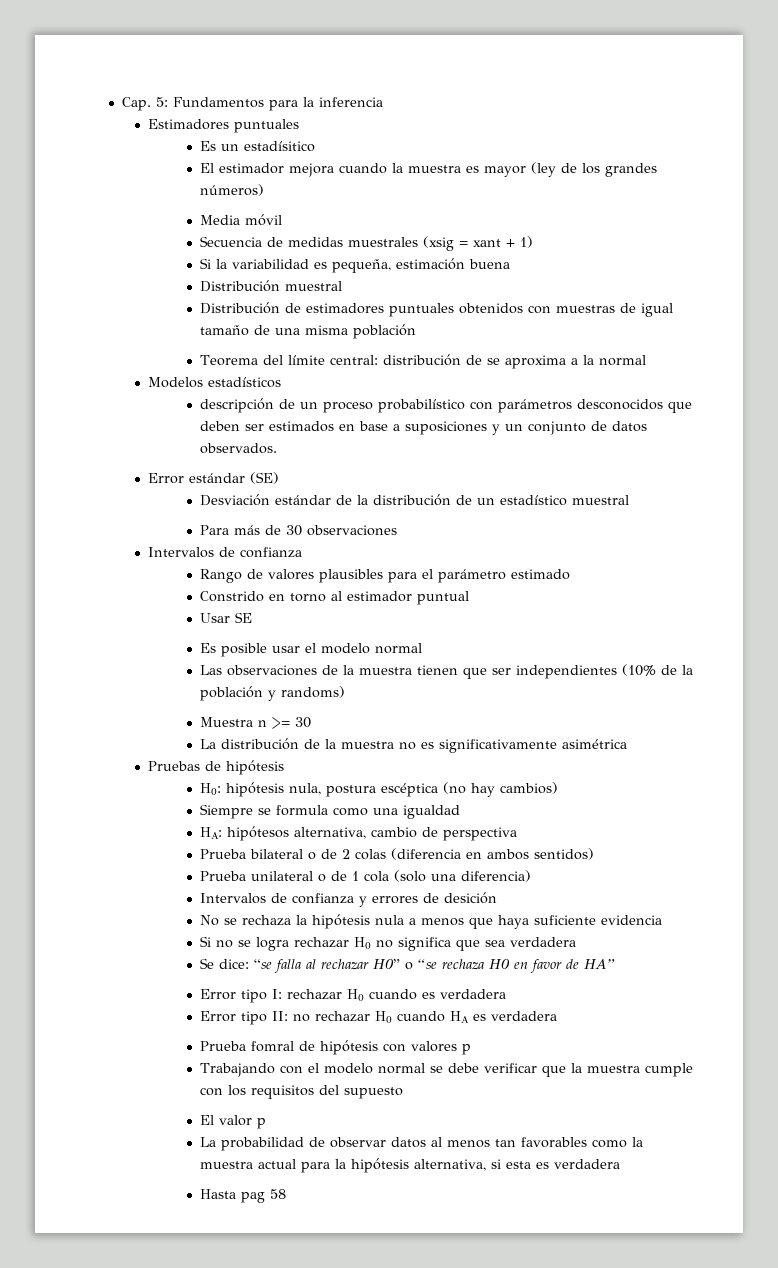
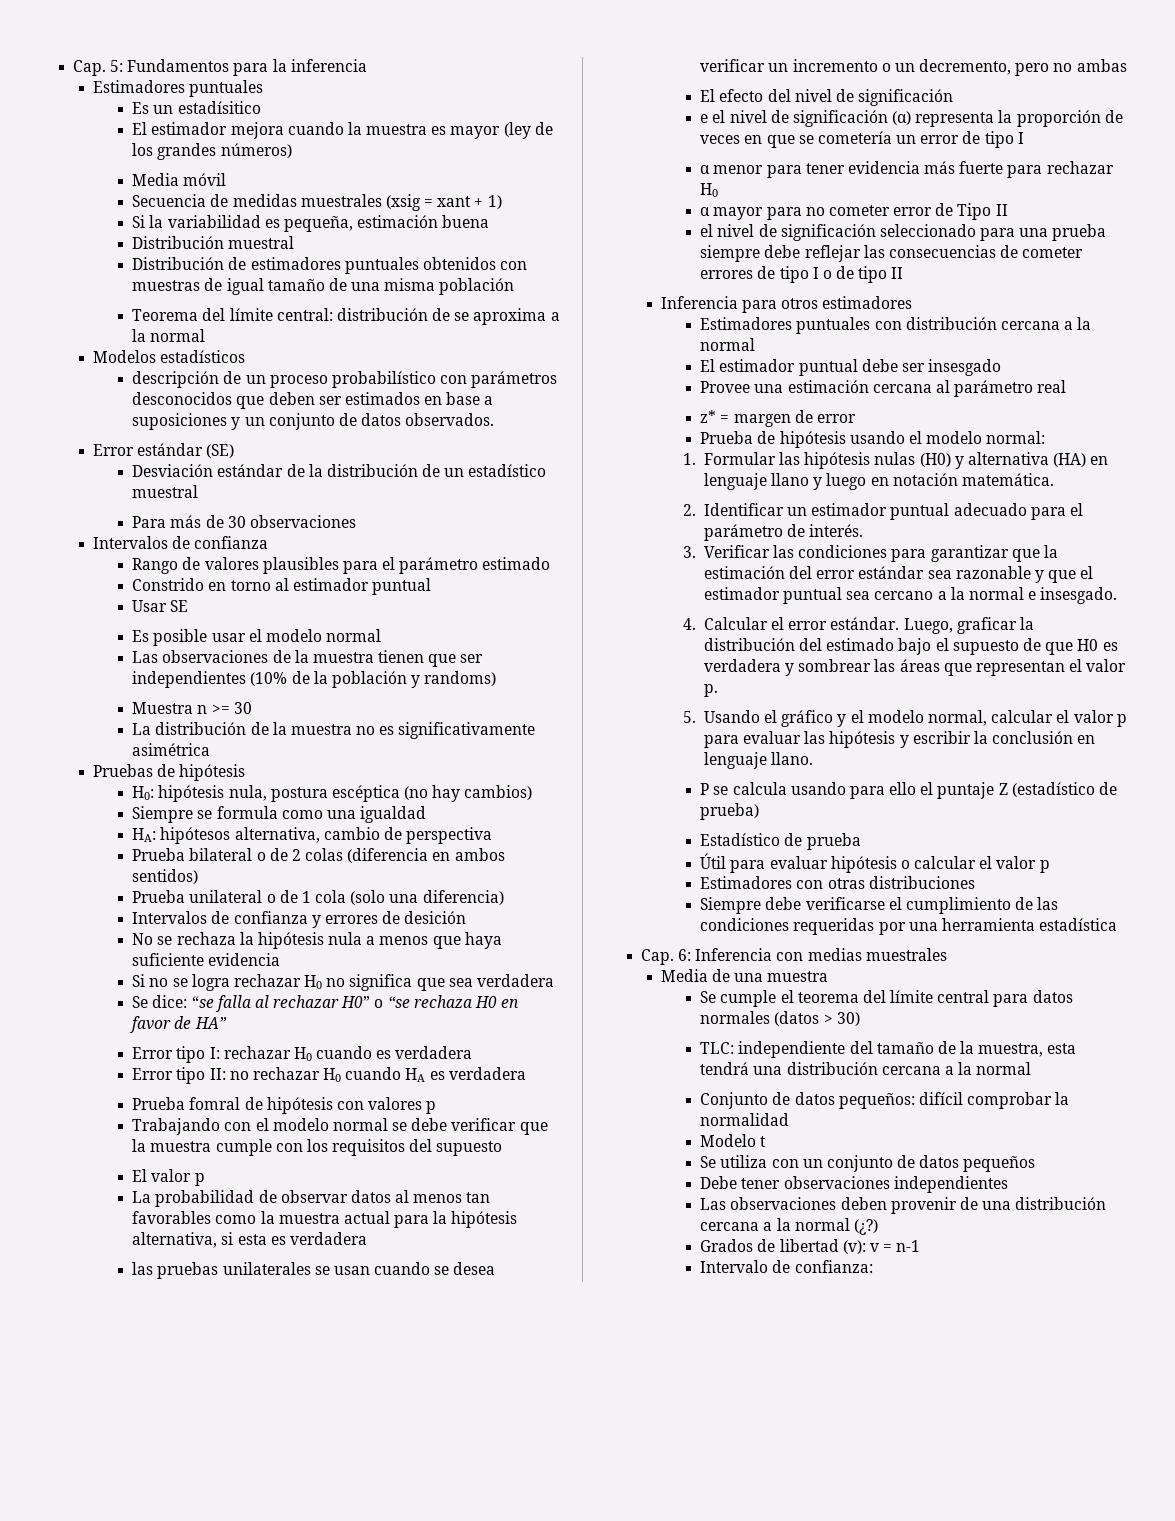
- Hasta pag 58
+ las pruebas unilaterales se usan cuando se desea verificar un incremento o un decremento, pero no ambas
+ El efecto del nivel de significación
+ e el nivel de significación (α) representa la proporción de veces en que se cometería un error de tipo I
+ α menor para tener evidencia más fuerte para rechazar H0
+ α mayor para no cometer error de Tipo II
+ el nivel de significación seleccionado para una prueba siempre debe reflejar las consecuencias de cometer errores de tipo I o de tipo II
+ Inferencia para otros estimadores
+ Estimadores puntuales con distribución cercana a la normal
+ El estimador puntual debe ser insesgado
+ Provee una estimación cercana al parámetro real
+ z* = margen de error
+ Prueba de hipótesis usando el modelo normal:
+ 1. Formular las hipótesis nulas (H0) y alternativa (HA) en lenguaje llano y luego en notación matemática.
+ 2. Identificar un estimador puntual adecuado para el parámetro de interés.
+ 3. Verificar las condiciones para garantizar que la estimación del error estándar sea razonable y que el estimador puntual sea cercano a la normal e insesgado.
+ 4. Calcular el error estándar. Luego, graficar la distribución del estimado bajo el supuesto de que H0 es verdadera y sombrear las áreas que representan el valor p.
+ 5. Usando el gráfico y el modelo normal, calcular el valor p para evaluar las hipótesis y escribir la conclusión en lenguaje llano.
+ P se calcula usando para ello el puntaje Z (estadístico de prueba)
+ Estadístico de prueba
+ Útil para evaluar hipótesis o calcular el valor p
+ Estimadores con otras distribuciones
+ Siempre debe verificarse el cumplimiento de las condiciones requeridas por una herramienta estadística
+ Cap. 6: Inferencia con medias muestrales
+ Media de una muestra
+ Se cumple el teorema del límite central para datos normales (datos > 30)
+ TLC: independiente del tamaño de la muestra, esta tendrá una distribución cercana a la normal
+ Conjunto de datos pequeños: difícil comprobar la normalidad
+ Modelo t
+ Se utiliza con un conjunto de datos pequeños
+ Debe tener observaciones independientes
+ Las observaciones deben provenir de una distribución cercana a la normal (¿?)
+ Grados de libertad (v): v = n-1
+ Intervalo de confianza:

